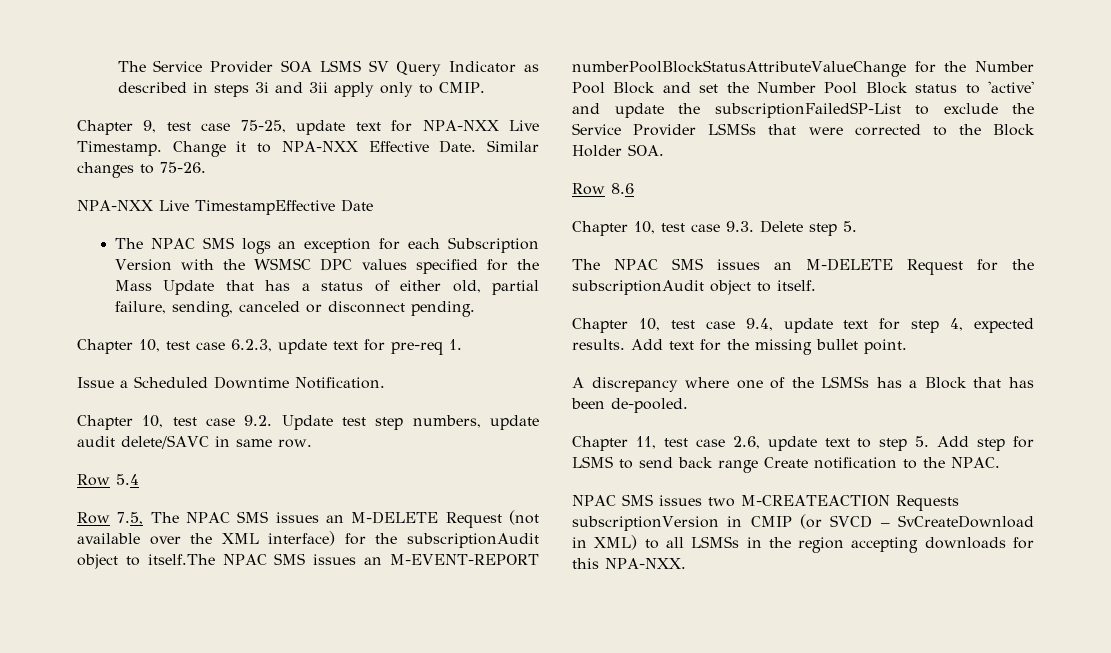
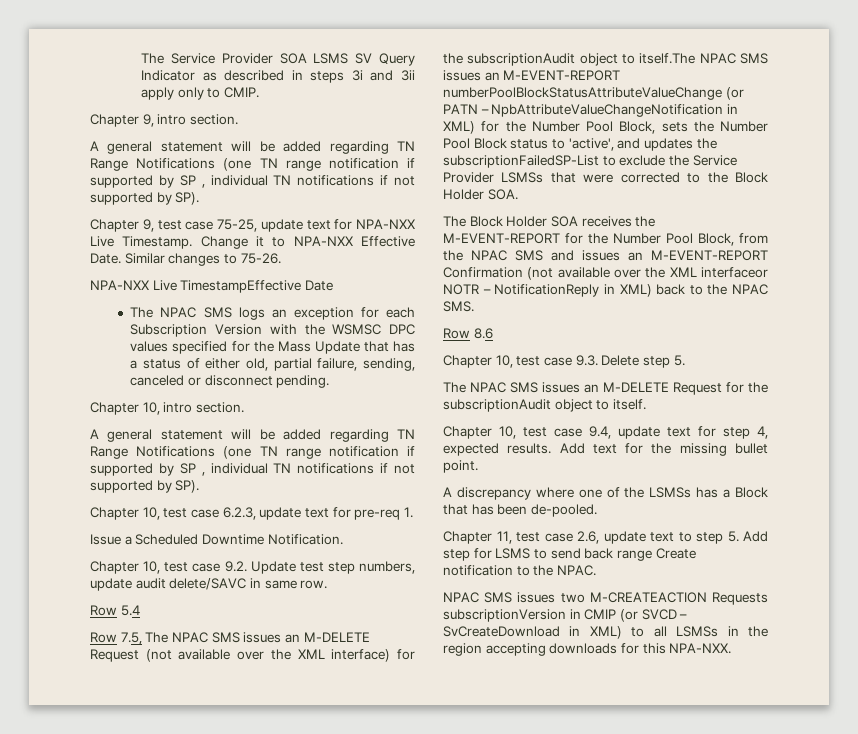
+ Chapter 9, intro section.
+ A general statement will be added regarding TN Range Notifications (one TN range notification if supported by SP , individual TN notifications if not supported by SP).
+ Chapter 10, intro section.
+ A general statement will be added regarding TN Range Notifications (one TN range notification if supported by SP , individual TN notifications if not supported by SP).
- Row 7.5, The NPAC SMS issues an M-DELETE Request (not available over the XML interface) for the subscriptionAudit object to itself.The NPAC SMS issues an M-EVENT-REPORT numberPoolBlockStatusAttributeValueChange for the Number Pool Block and set the Number Pool Block status to 'active' and update the subscriptionFailedSP-List to exclude the Service Provider LSMSs that were corrected to the Block Holder SOA.
+ Row 7.5, The NPAC SMS issues an M-DELETE Request (not available over the XML interface) for the subscriptionAudit object to itself.The NPAC SMS issues an M-EVENT-REPORT numberPoolBlockStatusAttributeValueChange (or PATN – NpbAttributeValueChangeNotification in XML) for the Number Pool Block, sets the Number Pool Block status to 'active', and updates the subscriptionFailedSP-List to exclude the Service Provider LSMSs that were corrected to the Block Holder SOA.
+ The Block Holder SOA receives the M-EVENT-REPORT for the Number Pool Block, from the NPAC SMS and issues an M-EVENT-REPORT Confirmation (not available over the XML interfaceor NOTR – NotificationReply in XML) back to the NPAC SMS.

